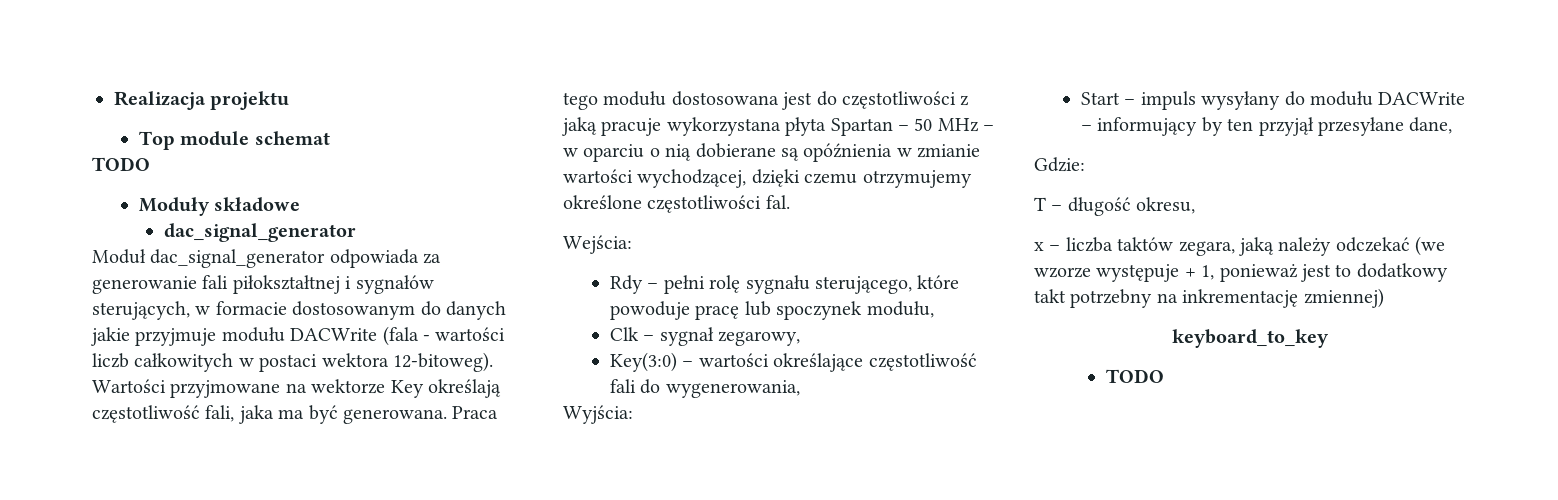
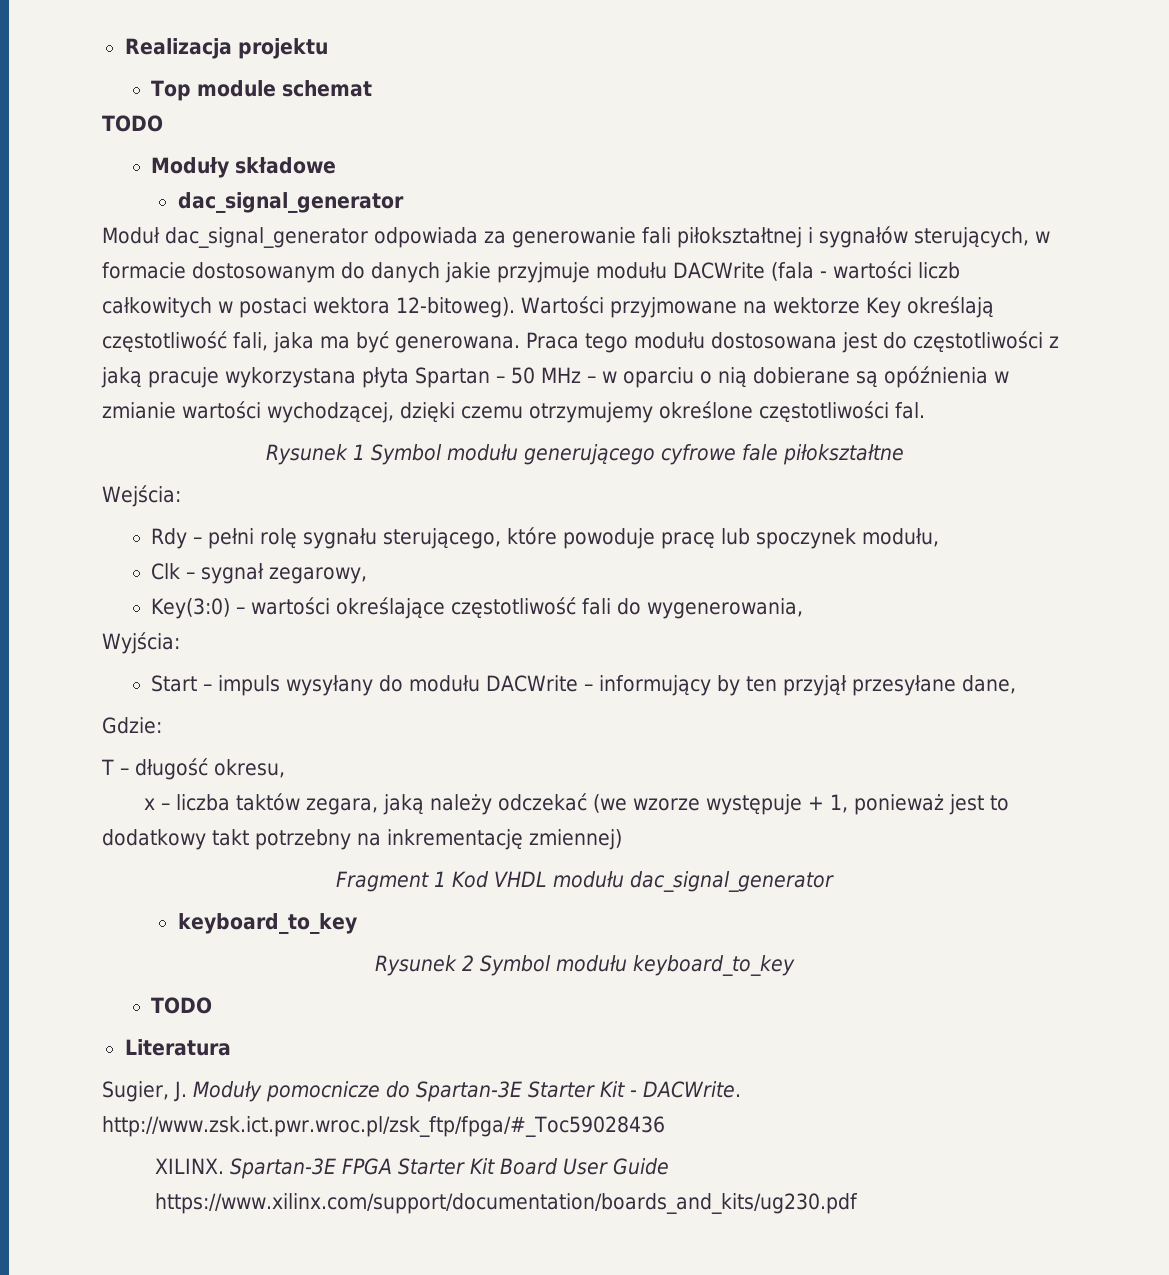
+ Rysunek 1 Symbol modułu generującego cyfrowe fale piłokształtne
+ Fragment 1 Kod VHDL modułu dac_signal_generator
  keyboard_to_key
+ Rysunek 2 Symbol modułu keyboard_to_key
  TODO
+ Literatura
+ Sugier, J. Moduły pomocnicze do Spartan-3E Starter Kit - DACWrite. http://www.zsk.ict.pwr.wroc.pl/zsk_ftp/fpga/#_Toc59028436
+ XILINX. Spartan-3E FPGA Starter Kit Board User Guide https://www.xilinx.com/support/documentation/boards_and_kits/ug230.pdf

